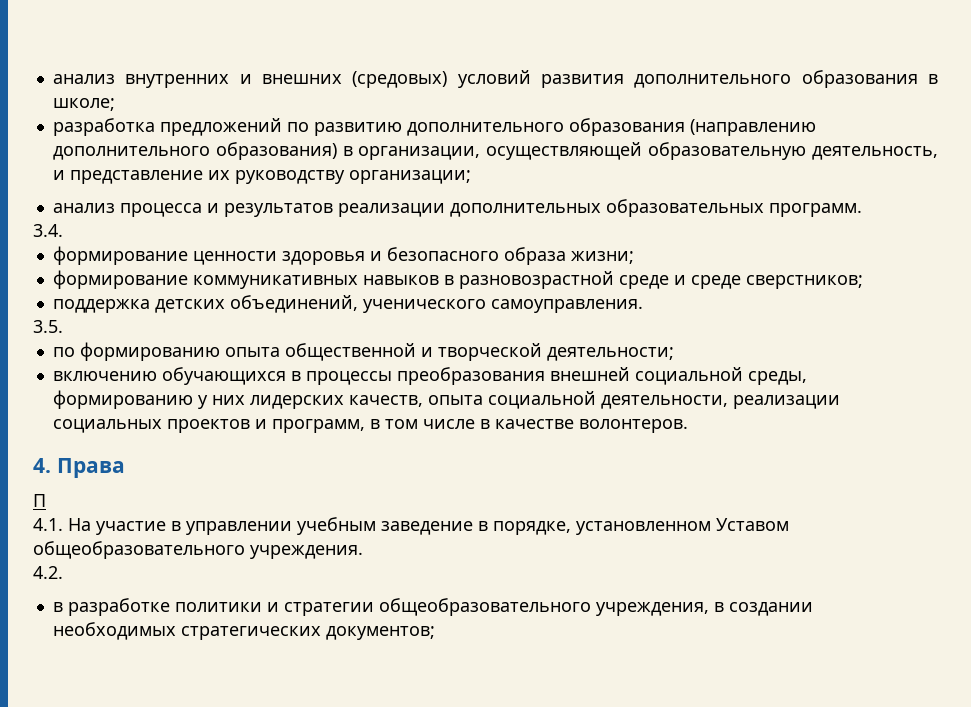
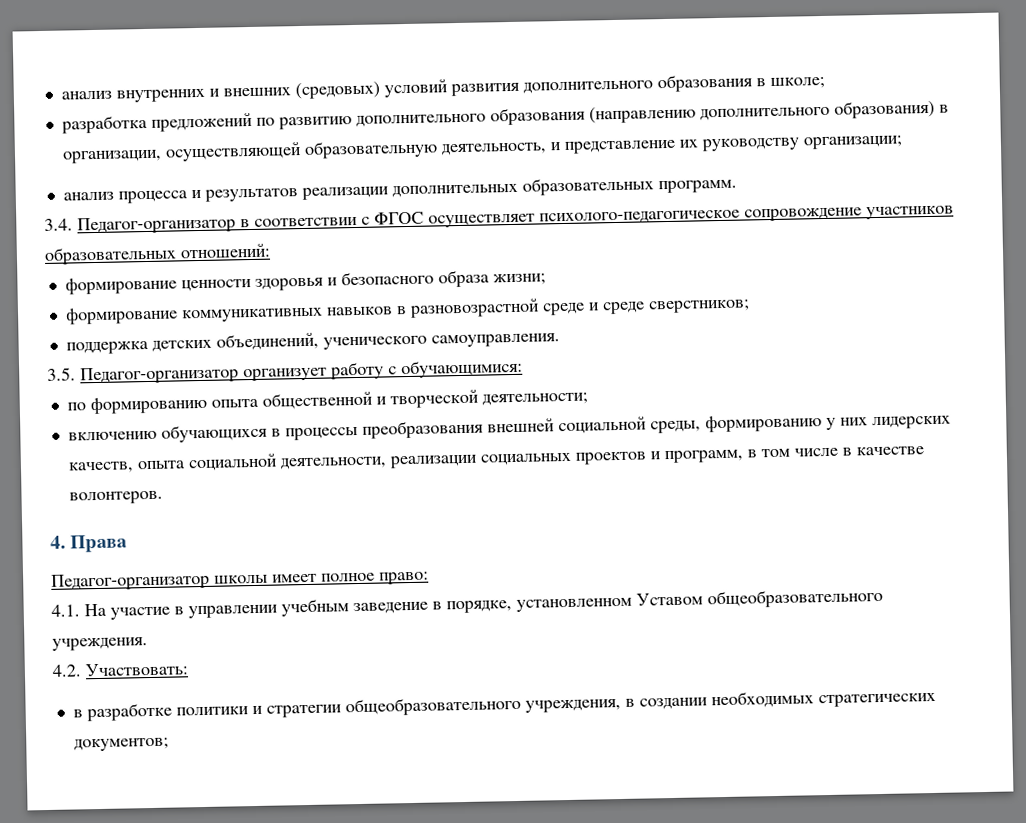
- 3.4.
+ 3.4. Педагог-организатор в соответствии с ФГОС осуществляет психолого-педагогическое сопровождение участников образовательных отношений:
- 3.5.
+ 3.5. Педагог-организатор организует работу с обучающимися:
- П
+ Педагог-организатор школы имеет полное право:
- 4.2.
+ 4.2. Участвовать:

